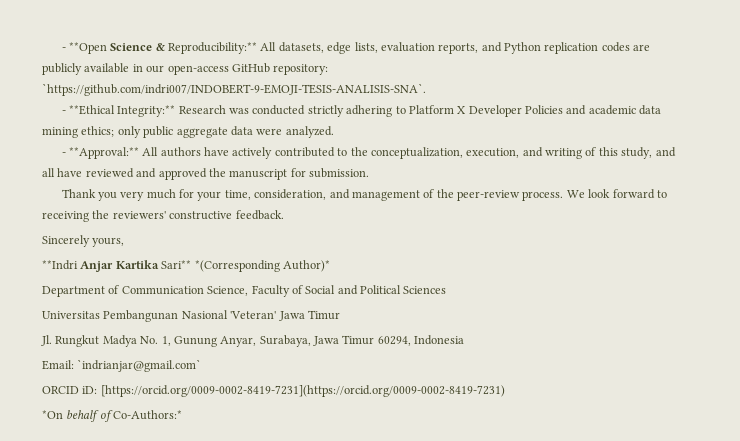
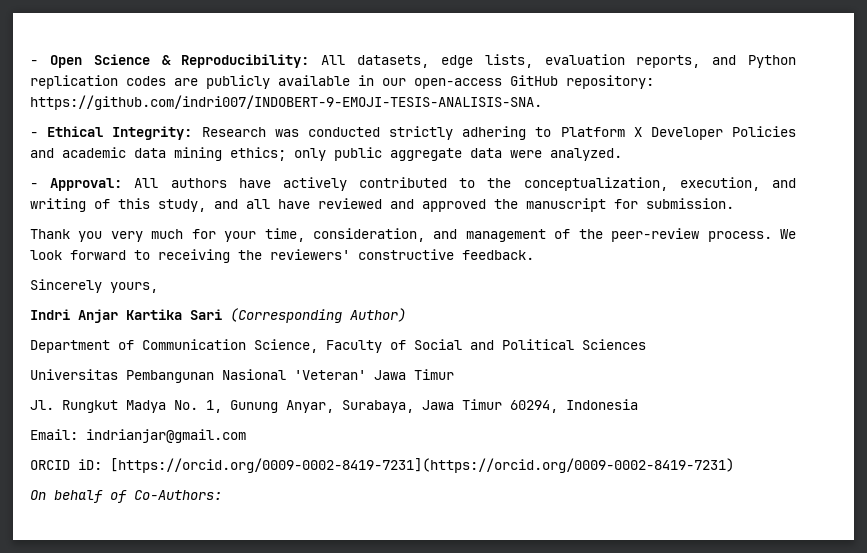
- - **Open Science & Reproducibility:** All datasets, edge lists, evaluation reports, and Python replication codes are publicly available in our open-access GitHub repository: `https://github.com/indri007/INDOBERT-9-EMOJI-TESIS-ANALISIS-SNA`.
- - **Ethical Integrity:** Research was conducted strictly adhering to Platform X Developer Policies and academic data mining ethics; only public aggregate data were analyzed.
+ - Open Science & Reproducibility: All datasets, edge lists, evaluation reports, and Python replication codes are publicly available in our open-access GitHub repository: https://github.com/indri007/INDOBERT-9-EMOJI-TESIS-ANALISIS-SNA.
+ - Ethical Integrity: Research was conducted strictly adhering to Platform X Developer Policies and academic data mining ethics; only public aggregate data were analyzed.
- - **Approval:** All authors have actively contributed to the conceptualization, execution, and writing of this study, and all have reviewed and approved the manuscript for submission.
+ - Approval: All authors have actively contributed to the conceptualization, execution, and writing of this study, and all have reviewed and approved the manuscript for submission.
- **Indri Anjar Kartika Sari** *(Corresponding Author)*
+ Indri Anjar Kartika Sari (Corresponding Author)
- Email: `indrianjar@gmail.com`
+ Email: indrianjar@gmail.com
- *On behalf of Co-Authors:*
+ On behalf of Co-Authors:

